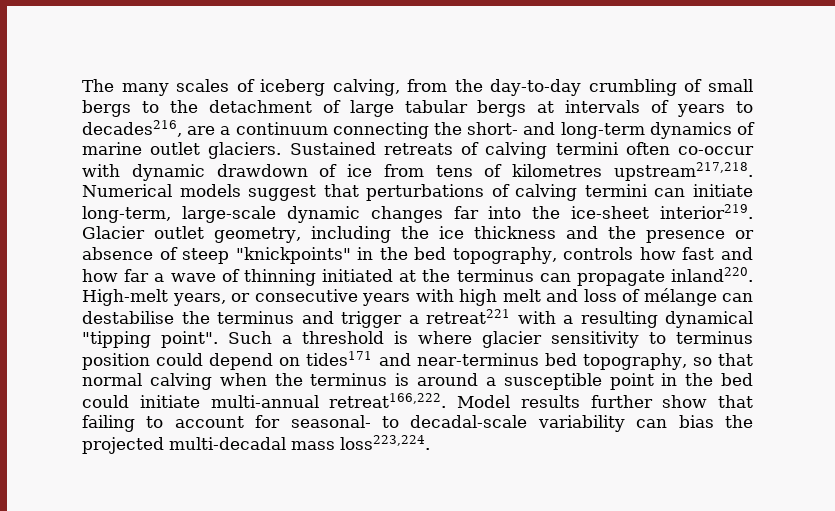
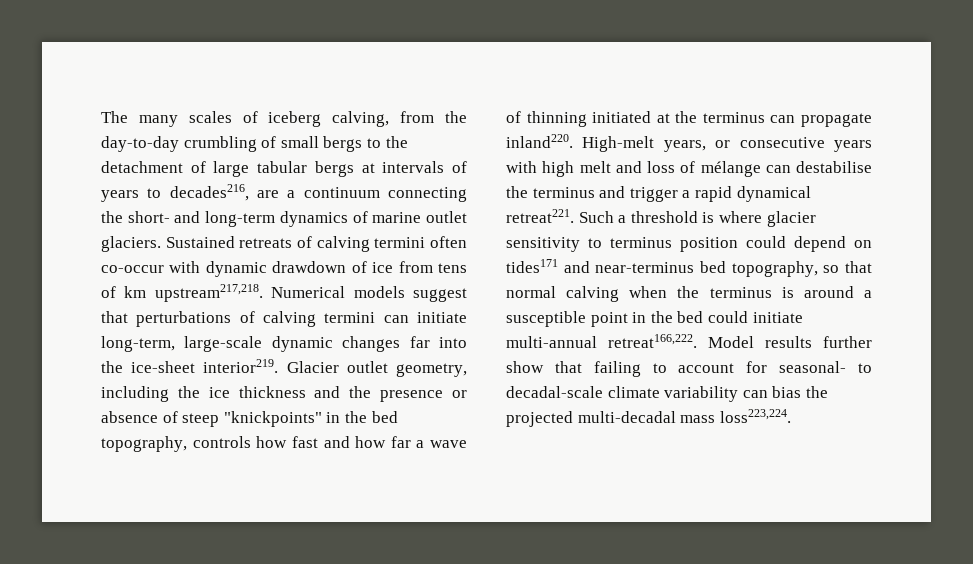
- Sustained retreats of calving termini often co-occur with dynamic drawdown of ice from tens of kilometres upstream217,218.
+ Sustained retreats of calving termini often co-occur with dynamic drawdown of ice from tens of km upstream217,218.
- High-melt years, or consecutive years with high melt and loss of mélange can destabilise the terminus and trigger a retreat221 with a resulting dynamical "tipping point".
+ High-melt years, or consecutive years with high melt and loss of mélange can destabilise the terminus and trigger a rapid dynamical retreat221.
- Model results further show that failing to account for seasonal- to decadal-scale variability can bias the projected multi-decadal mass loss223,224.
+ Model results further show that failing to account for seasonal- to decadal-scale climate variability can bias the projected multi-decadal mass loss223,224.

